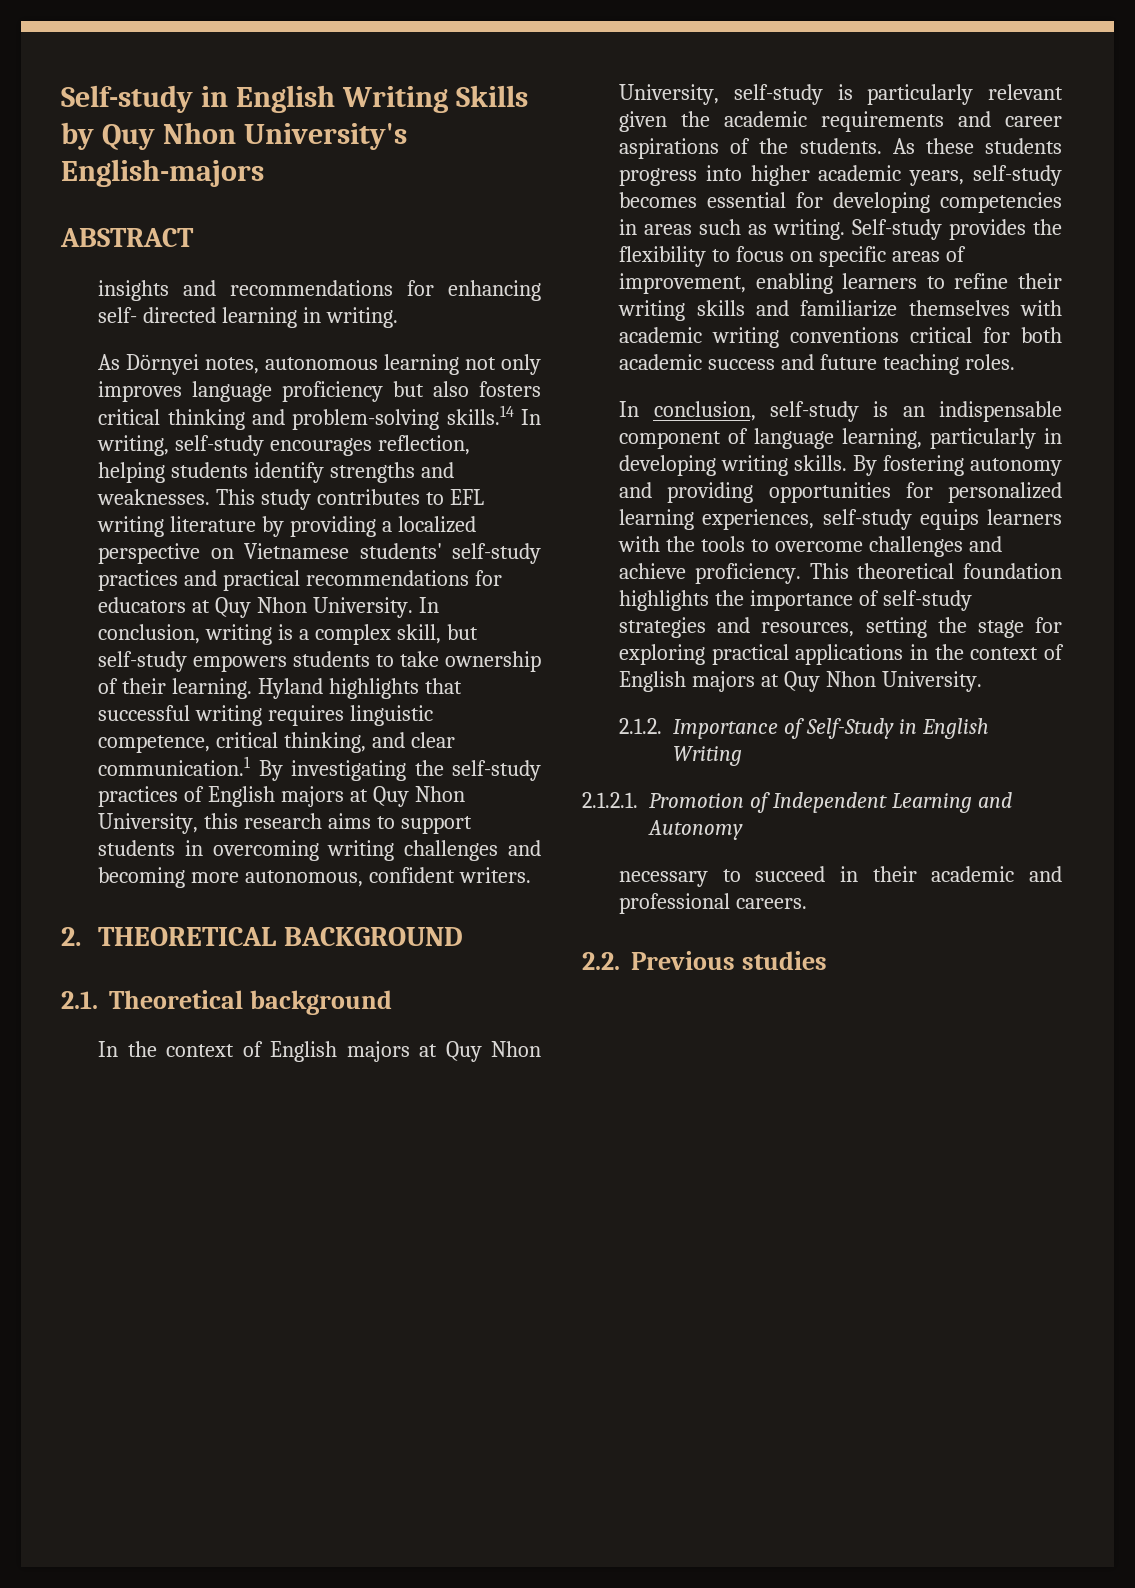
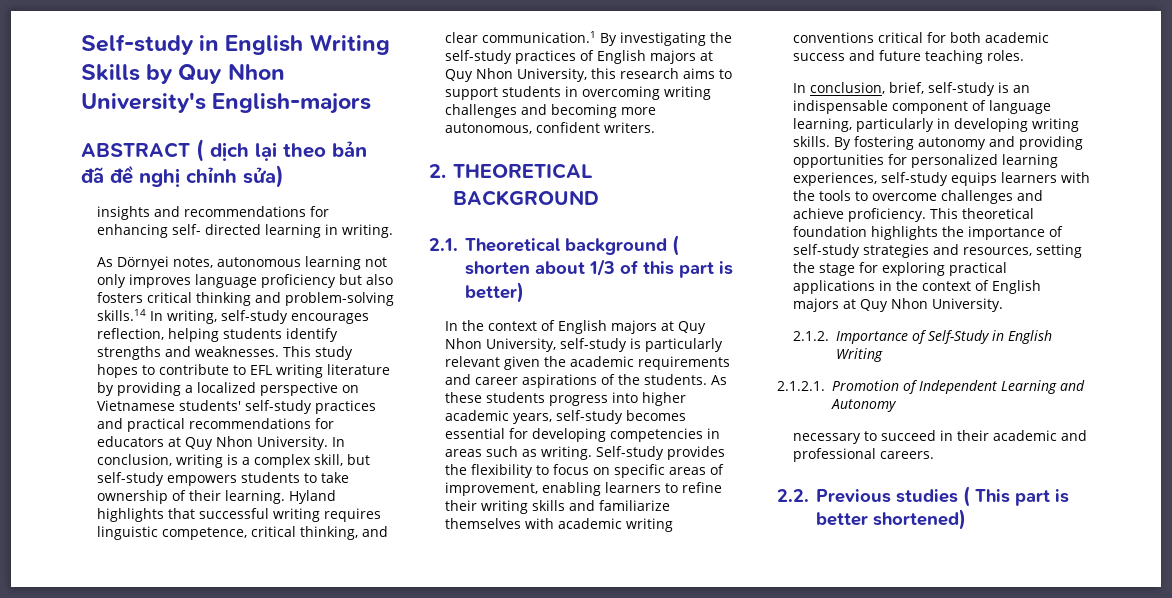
- ABSTRACT
+ ABSTRACT ( dịch lại theo bản đã đề nghị chỉnh sửa)
- This study contributes to EFL writing literature by providing a localized perspective on Vietnamese students' self-study practices and practical recommendations for educators at Quy Nhon University.
+ This study hopes to contribute to EFL writing literature by providing a localized perspective on Vietnamese students' self-study practices and practical recommendations for educators at Quy Nhon University.
- 2.1. Theoretical background
+ 2.1. Theoretical background ( shorten about 1/3 of this part is better)
- In conclusion, self-study is an indispensable component of language learning, particularly in developing writing skills.
+ In conclusion, brief, self-study is an indispensable component of language learning, particularly in developing writing skills.
- 2.2. Previous studies
+ 2.2. Previous studies ( This part is better shortened)

